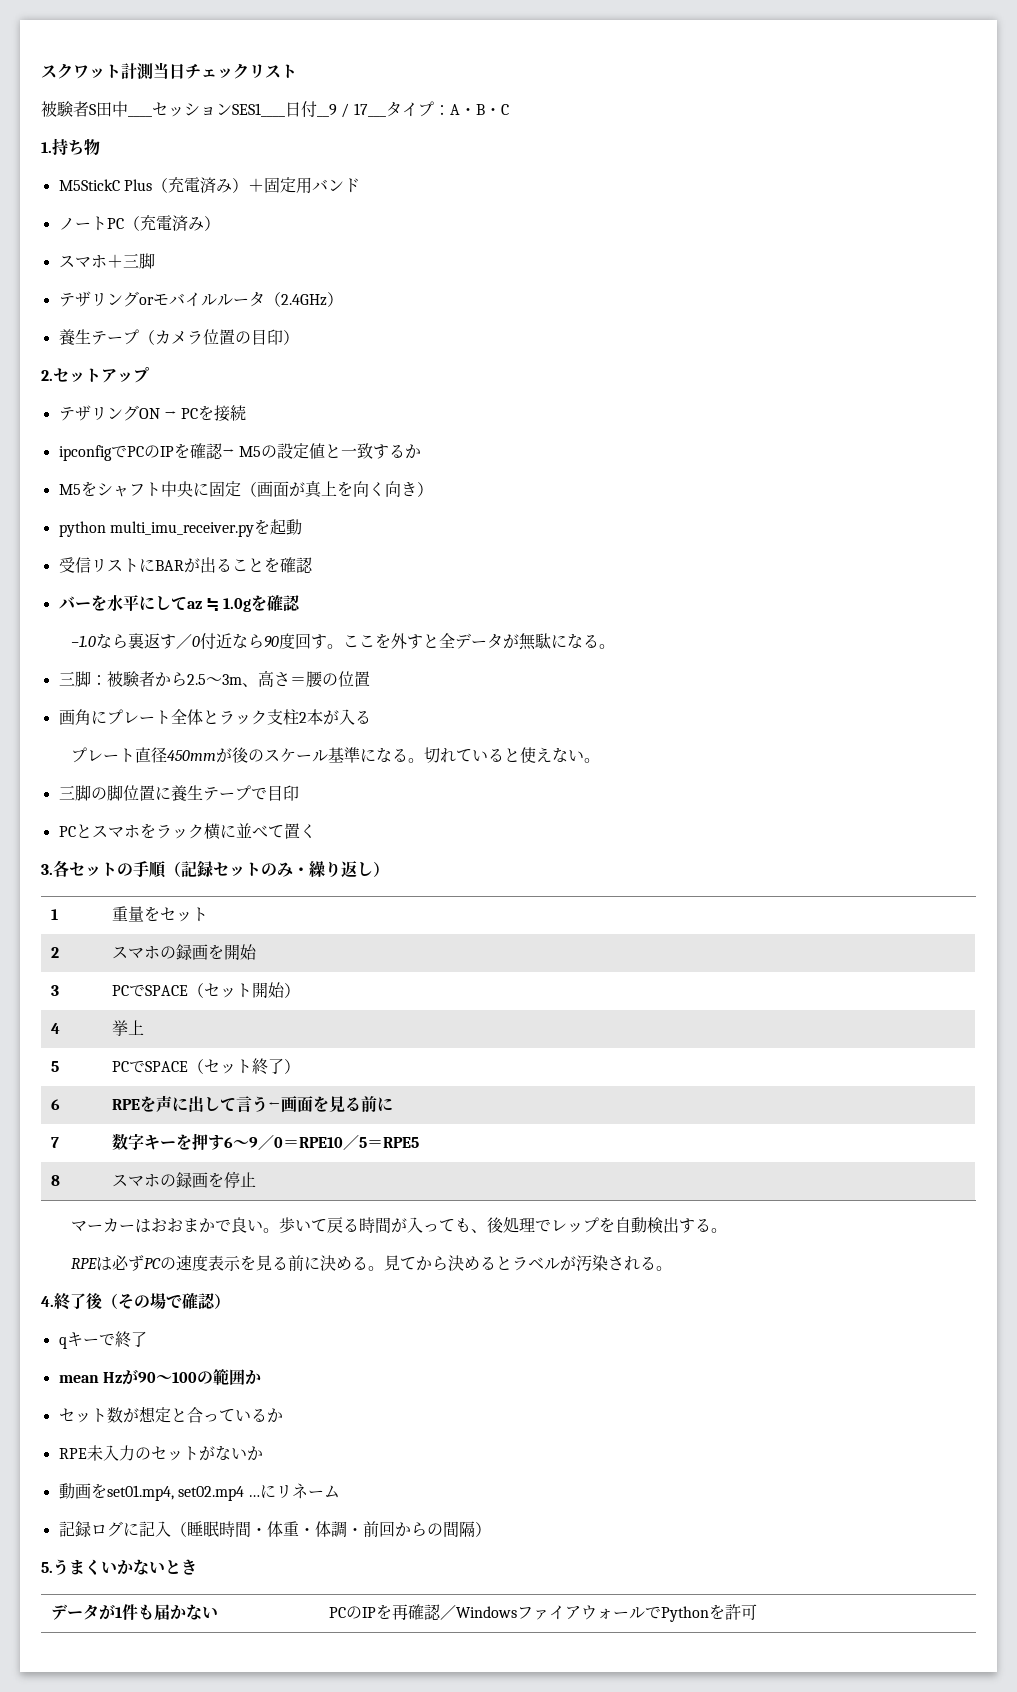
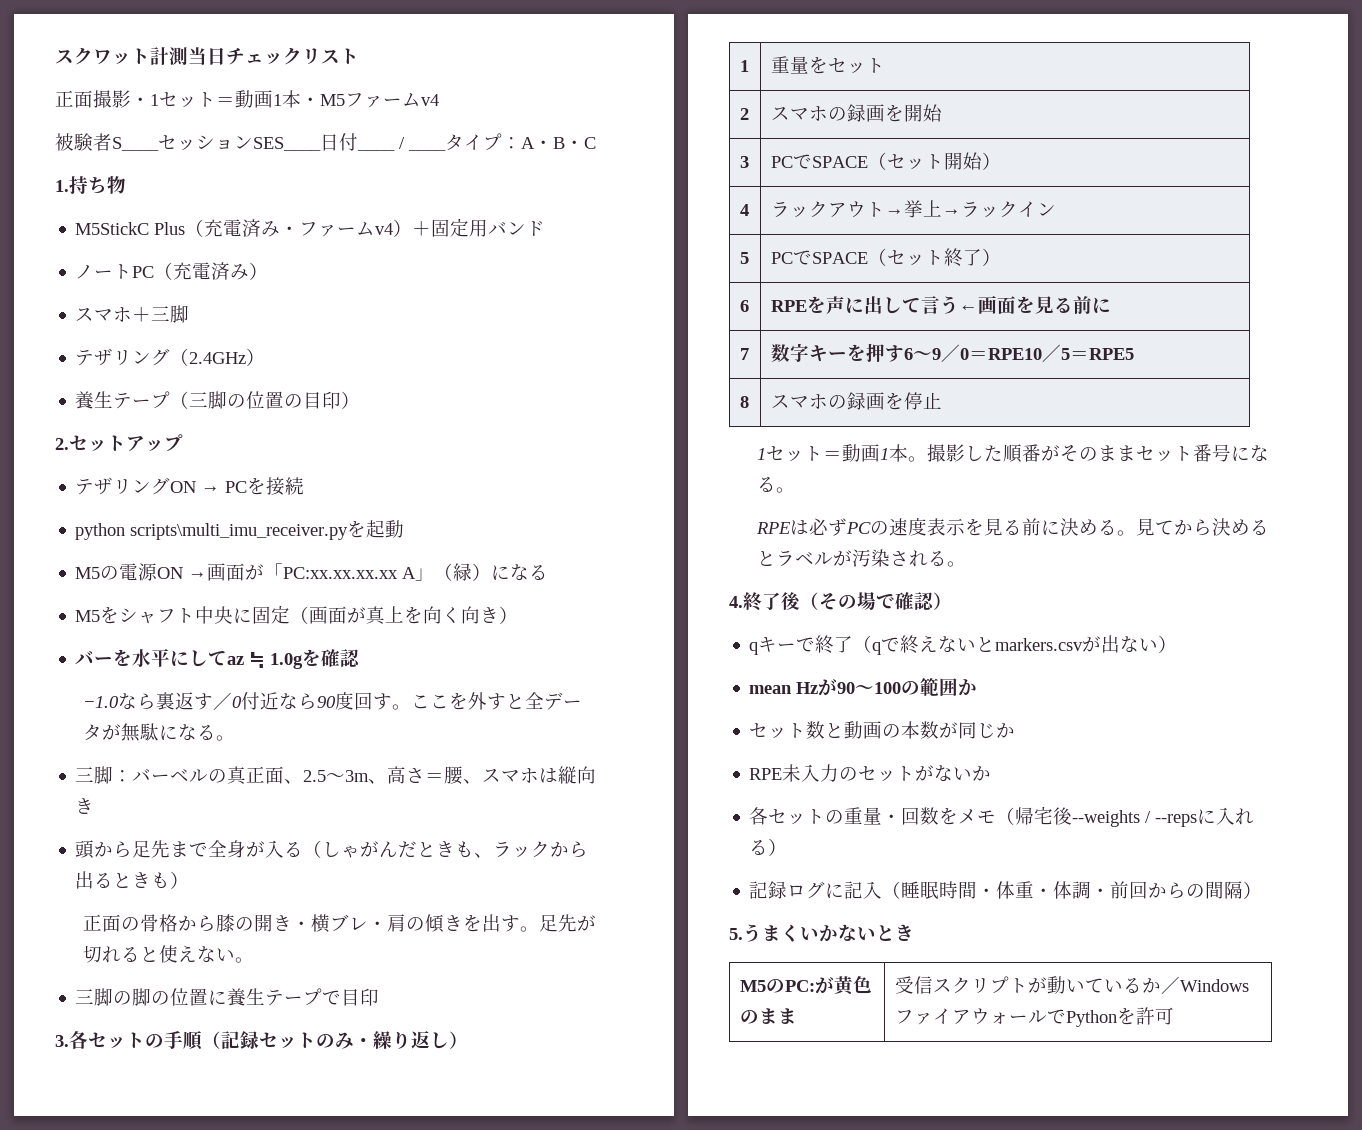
- 被験者S田中____セッションSES1____日付__9 / 17___タイプ：A・B・C
+ 正面撮影・1セット＝動画1本・M5ファームv4
+ 被験者S____セッションSES____日付____ / ____タイプ：A・B・C
- M5StickC Plus（充電済み）＋固定用バンド
+ M5StickC Plus（充電済み・ファームv4）＋固定用バンド
- テザリングorモバイルルータ（2.4GHz）
+ テザリング（2.4GHz）
- 養生テープ（カメラ位置の目印）
+ 養生テープ（三脚の位置の目印）
- ipconfigでPCのIPを確認→ M5の設定値と一致するか
+ python scripts\multi_imu_receiver.pyを起動
+ M5の電源ON →画面が「PC:xx.xx.xx.xx A」（緑）になる
- python multi_imu_receiver.pyを起動
- 受信リストにBARが出ることを確認
- 三脚：被験者から2.5〜3m、高さ＝腰の位置
- 画角にプレート全体とラック支柱2本が入る
- プレート直径450mmが後のスケール基準になる。切れていると使えない。
+ 三脚：バーベルの真正面、2.5〜3m、高さ＝腰、スマホは縦向き
+ 頭から足先まで全身が入る（しゃがんだときも、ラックから出るときも）
+ 正面の骨格から膝の開き・横ブレ・肩の傾きを出す。足先が切れると使えない。
- 三脚の脚位置に養生テープで目印
+ 三脚の脚の位置に養生テープで目印
- PCとスマホをラック横に並べて置く
- 4 | 挙上
+ 4 | ラックアウト→挙上→ラックイン
- マーカーはおおまかで良い。歩いて戻る時間が入っても、後処理でレップを自動検出する。
+ 1セット＝動画1本。撮影した順番がそのままセット番号になる。
- qキーで終了
+ qキーで終了（qで終えないとmarkers.csvが出ない）
- セット数が想定と合っているか
+ セット数と動画の本数が同じか
- 動画をset01.mp4, set02.mp4 …にリネーム
+ 各セットの重量・回数をメモ（帰宅後--weights / --repsに入れる）
- データが1件も届かない | PCのIPを再確認／WindowsファイアウォールでPythonを許可
+ M5のPC:が黄色のまま | 受信スクリプトが動いているか／WindowsファイアウォールでPythonを許可

